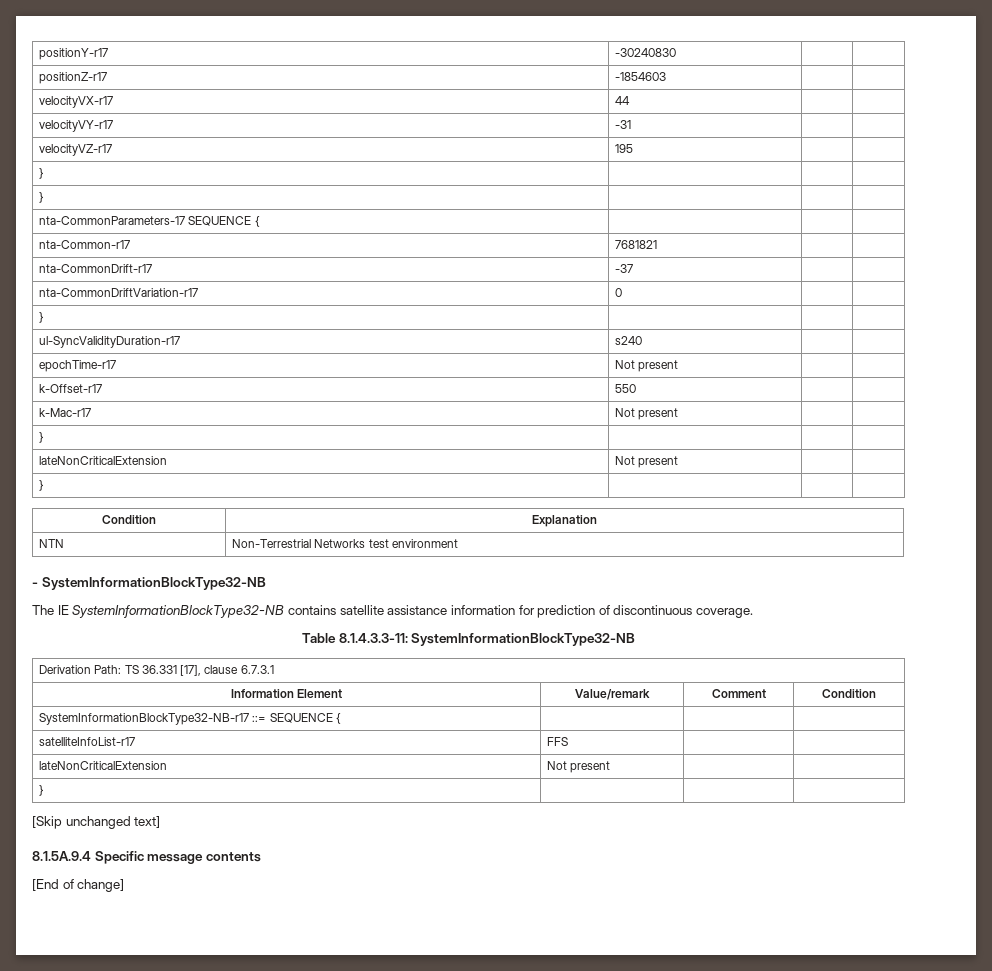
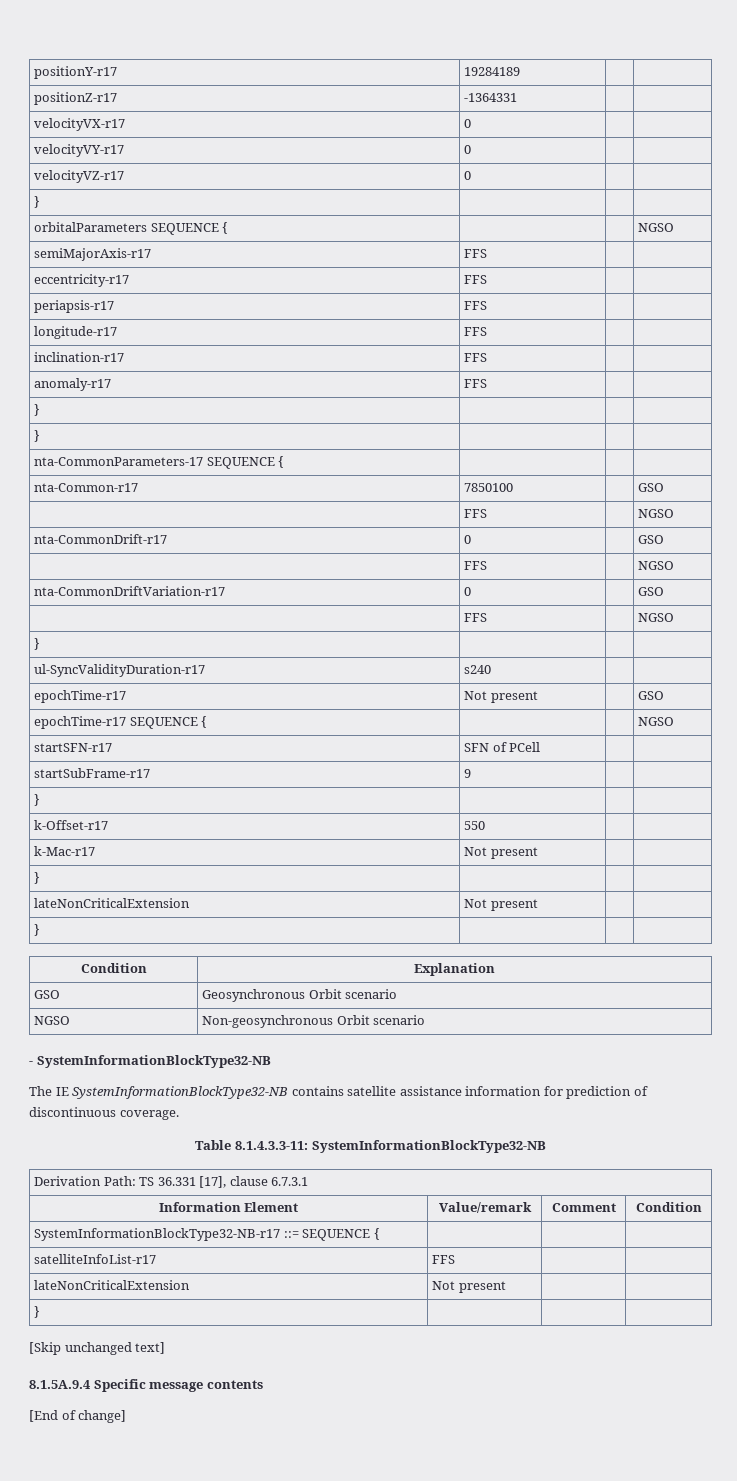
- positionY-r17 | -30240830 | |
+ positionY-r17 | 19284189 | |
- positionZ-r17 | -1854603 | |
+ positionZ-r17 | -1364331 | |
- velocityVX-r17 | 44 | |
+ velocityVX-r17 | 0 | |
- velocityVY-r17 | -31 | |
+ velocityVY-r17 | 0 | |
- velocityVZ-r17 | 195 | |
+ velocityVZ-r17 | 0 | |
+ } | | |
+ orbitalParameters SEQUENCE { | | | NGSO
+ semiMajorAxis-r17 | FFS | |
+ eccentricity-r17 | FFS | |
+ periapsis-r17 | FFS | |
+ longitude-r17 | FFS | |
+ inclination-r17 | FFS | |
+ anomaly-r17 | FFS | |
- nta-Common-r17 | 7681821 | |
- nta-CommonDrift-r17 | -37 | |
+ nta-Common-r17 | 7850100 | | GSO
+ | FFS | | NGSO
+ nta-CommonDrift-r17 | 0 | | GSO
+ | FFS | | NGSO
- nta-CommonDriftVariation-r17 | 0 | |
+ nta-CommonDriftVariation-r17 | 0 | | GSO
+ | FFS | | NGSO
- epochTime-r17 | Not present | |
+ epochTime-r17 | Not present | | GSO
+ epochTime-r17 SEQUENCE { | | | NGSO
+ startSFN-r17 | SFN of PCell | |
+ startSubFrame-r17 | 9 | |
+ } | | |
- NTN | Non-Terrestrial Networks test environment
+ GSO | Geosynchronous Orbit scenario
+ NGSO | Non-geosynchronous Orbit scenario

